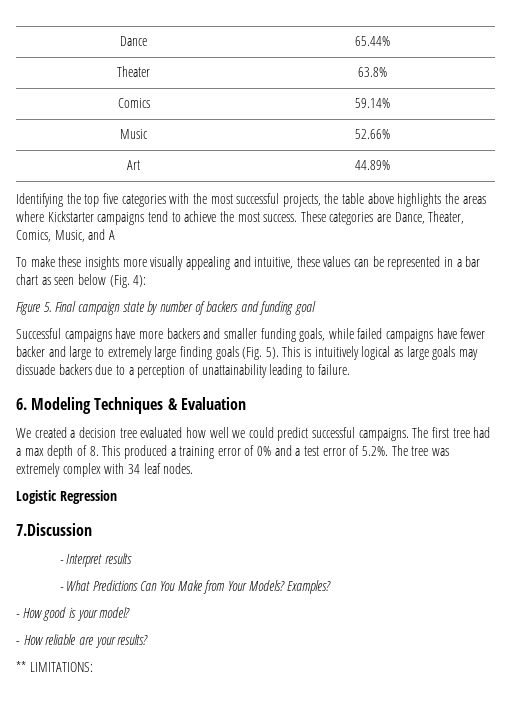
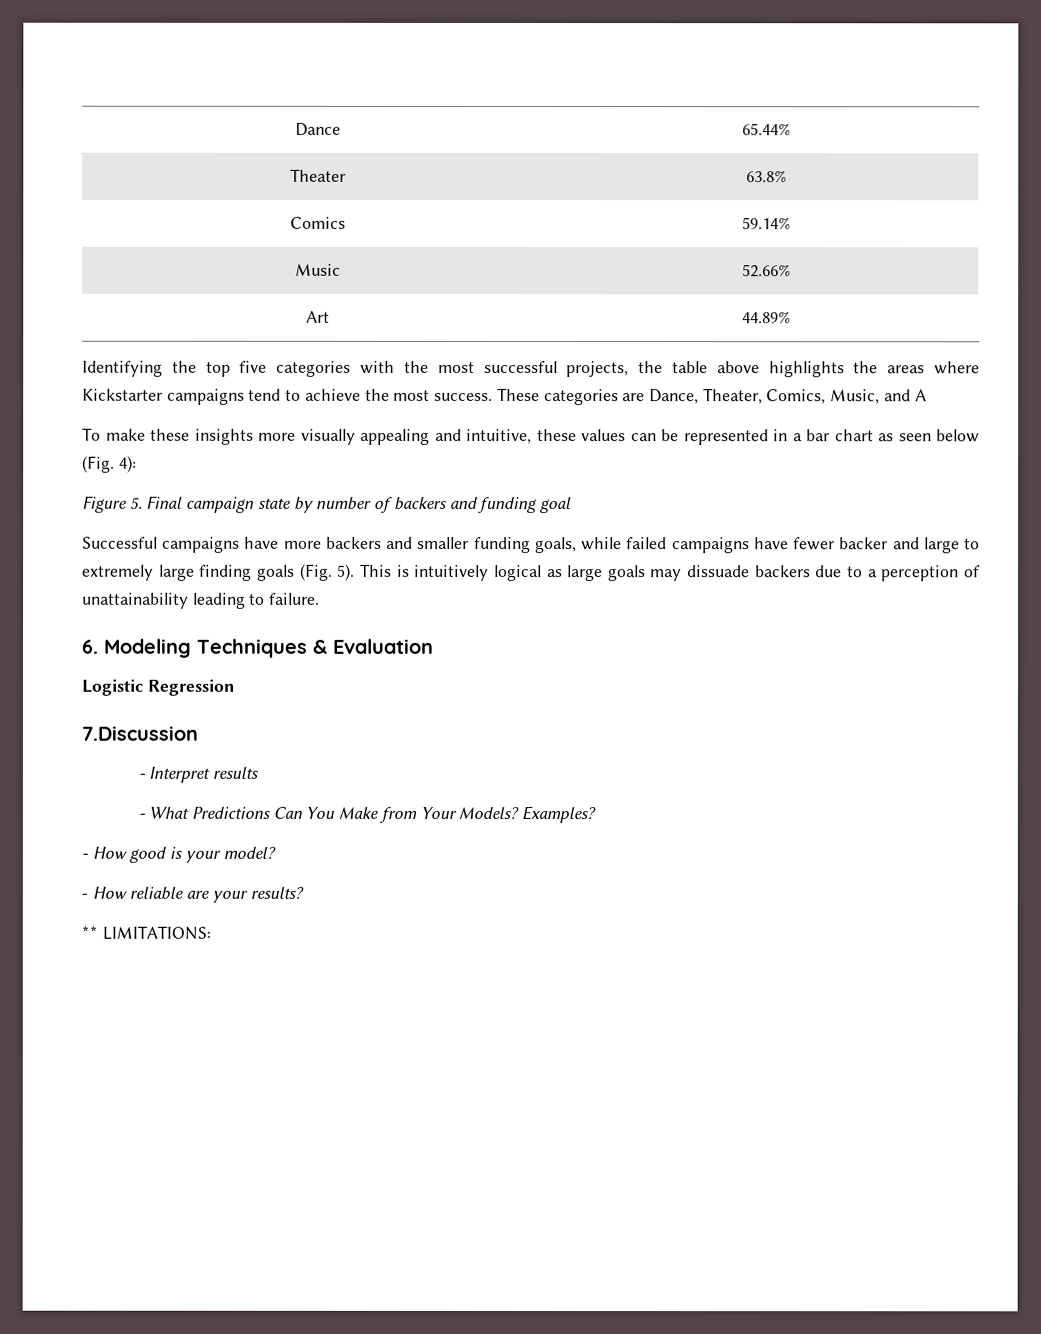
- We created a decision tree evaluated how well we could predict successful campaigns. The first tree had a max depth of 8. This produced a training error of 0% and a test error of 5.2%. The tree was extremely complex with 34 leaf nodes.

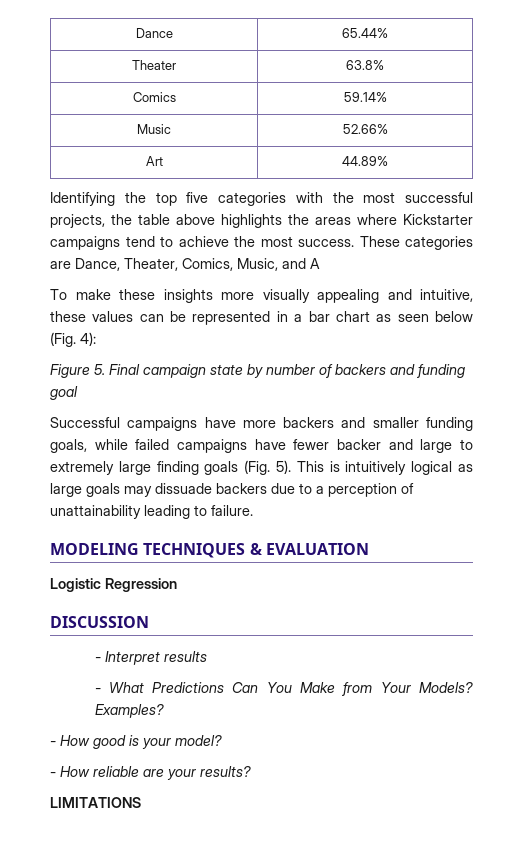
- 6. Modeling Techniques & Evaluation
+ MODELING TECHNIQUES & EVALUATION
- 7.Discussion
+ DISCUSSION
- ** LIMITATIONS:
+ LIMITATIONS

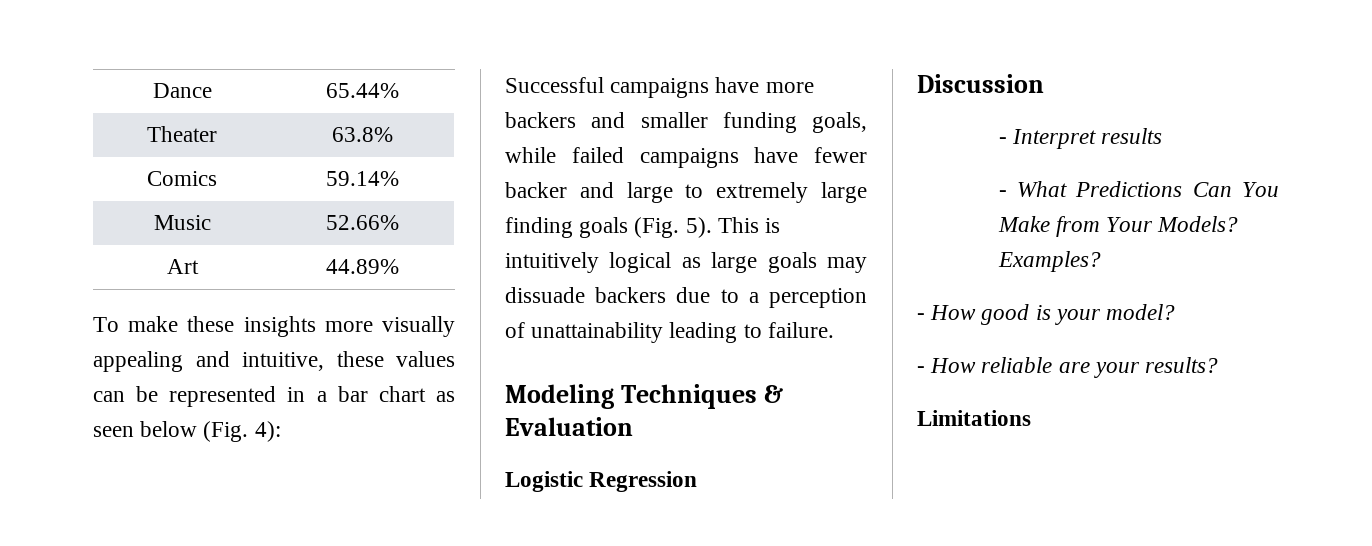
- Identifying the top five categories with the most successful projects, the table above highlights the areas where Kickstarter campaigns tend to achieve the most success. These categories are Dance, Theater, Comics, Music, and A
- Figure 5. Final campaign state by number of backers and funding goal
- MODELING TECHNIQUES & EVALUATION
+ Modeling Techniques & Evaluation
- DISCUSSION
+ Discussion
- LIMITATIONS
+ Limitations

